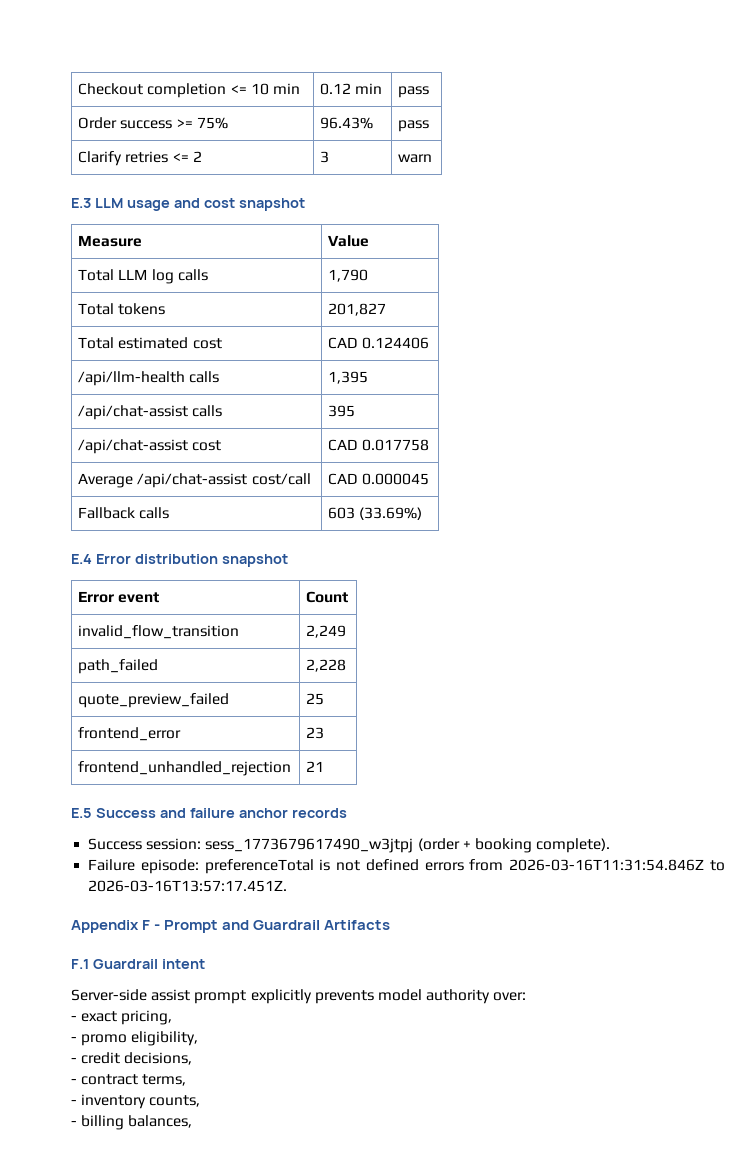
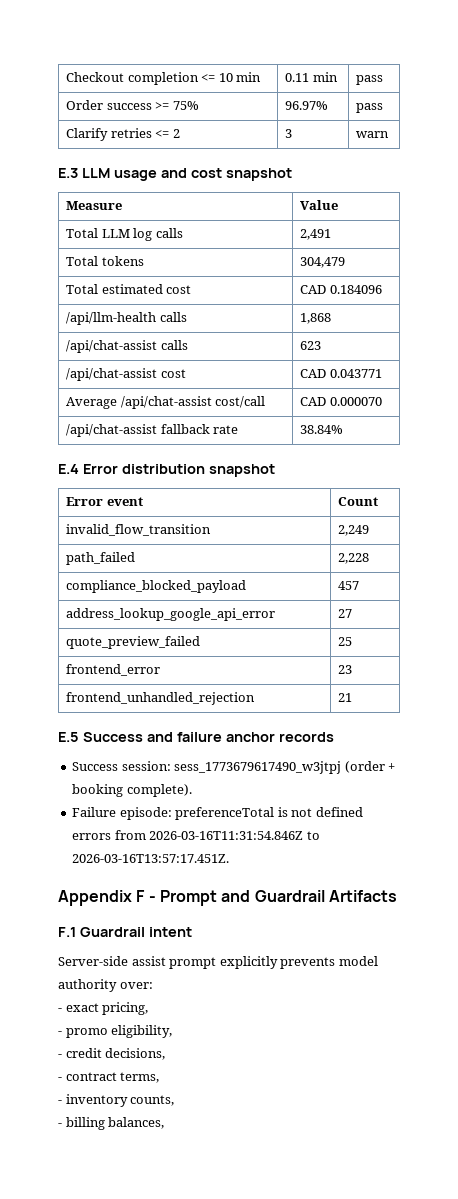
- Checkout completion <= 10 min | 0.12 min | pass
+ Checkout completion <= 10 min | 0.11 min | pass
- Order success >= 75% | 96.43% | pass
+ Order success >= 75% | 96.97% | pass
- Total LLM log calls | 1,790
+ Total LLM log calls | 2,491
- Total tokens | 201,827
+ Total tokens | 304,479
- Total estimated cost | CAD 0.124406
+ Total estimated cost | CAD 0.184096
- /api/llm-health calls | 1,395
+ /api/llm-health calls | 1,868
- /api/chat-assist calls | 395
+ /api/chat-assist calls | 623
- /api/chat-assist cost | CAD 0.017758
+ /api/chat-assist cost | CAD 0.043771
- Average /api/chat-assist cost/call | CAD 0.000045
- Fallback calls | 603 (33.69%)
+ Average /api/chat-assist cost/call | CAD 0.000070
+ /api/chat-assist fallback rate | 38.84%
+ compliance_blocked_payload | 457
+ address_lookup_google_api_error | 27

